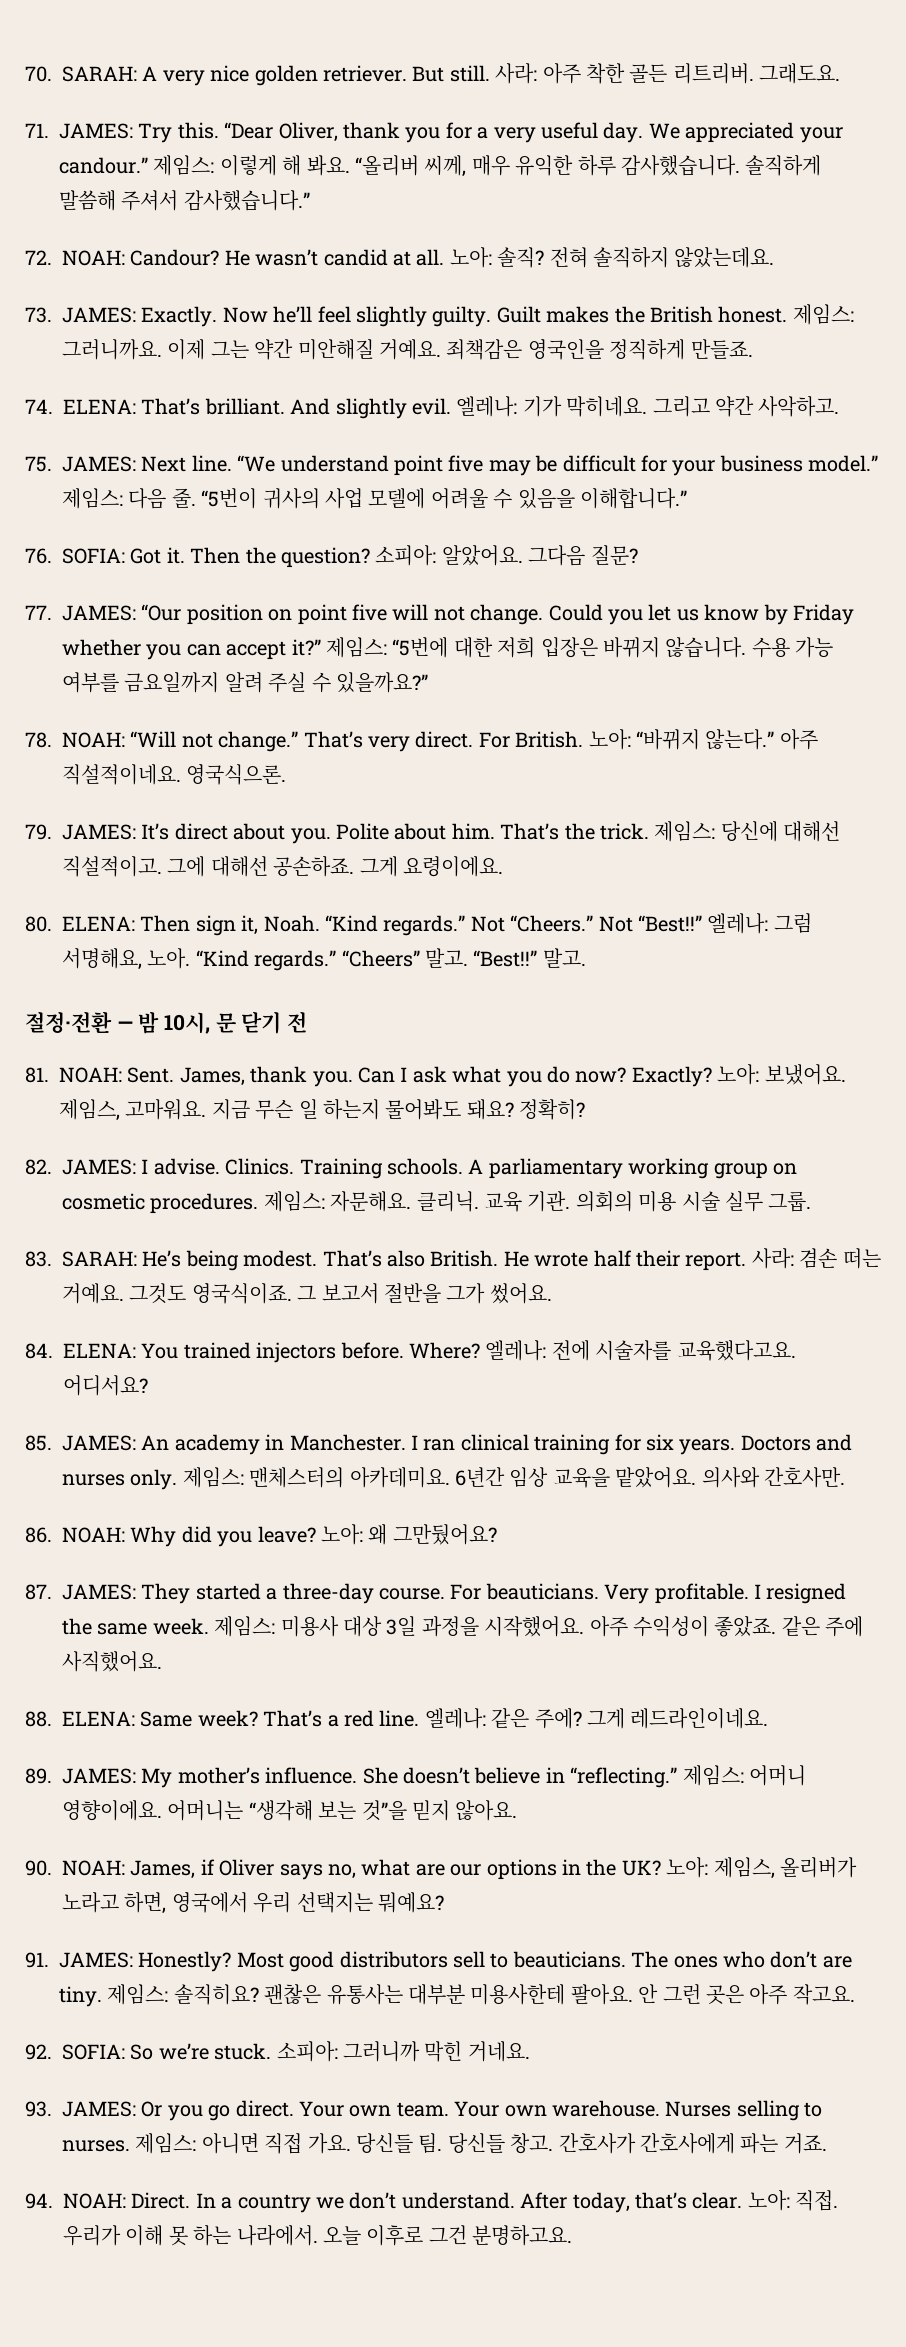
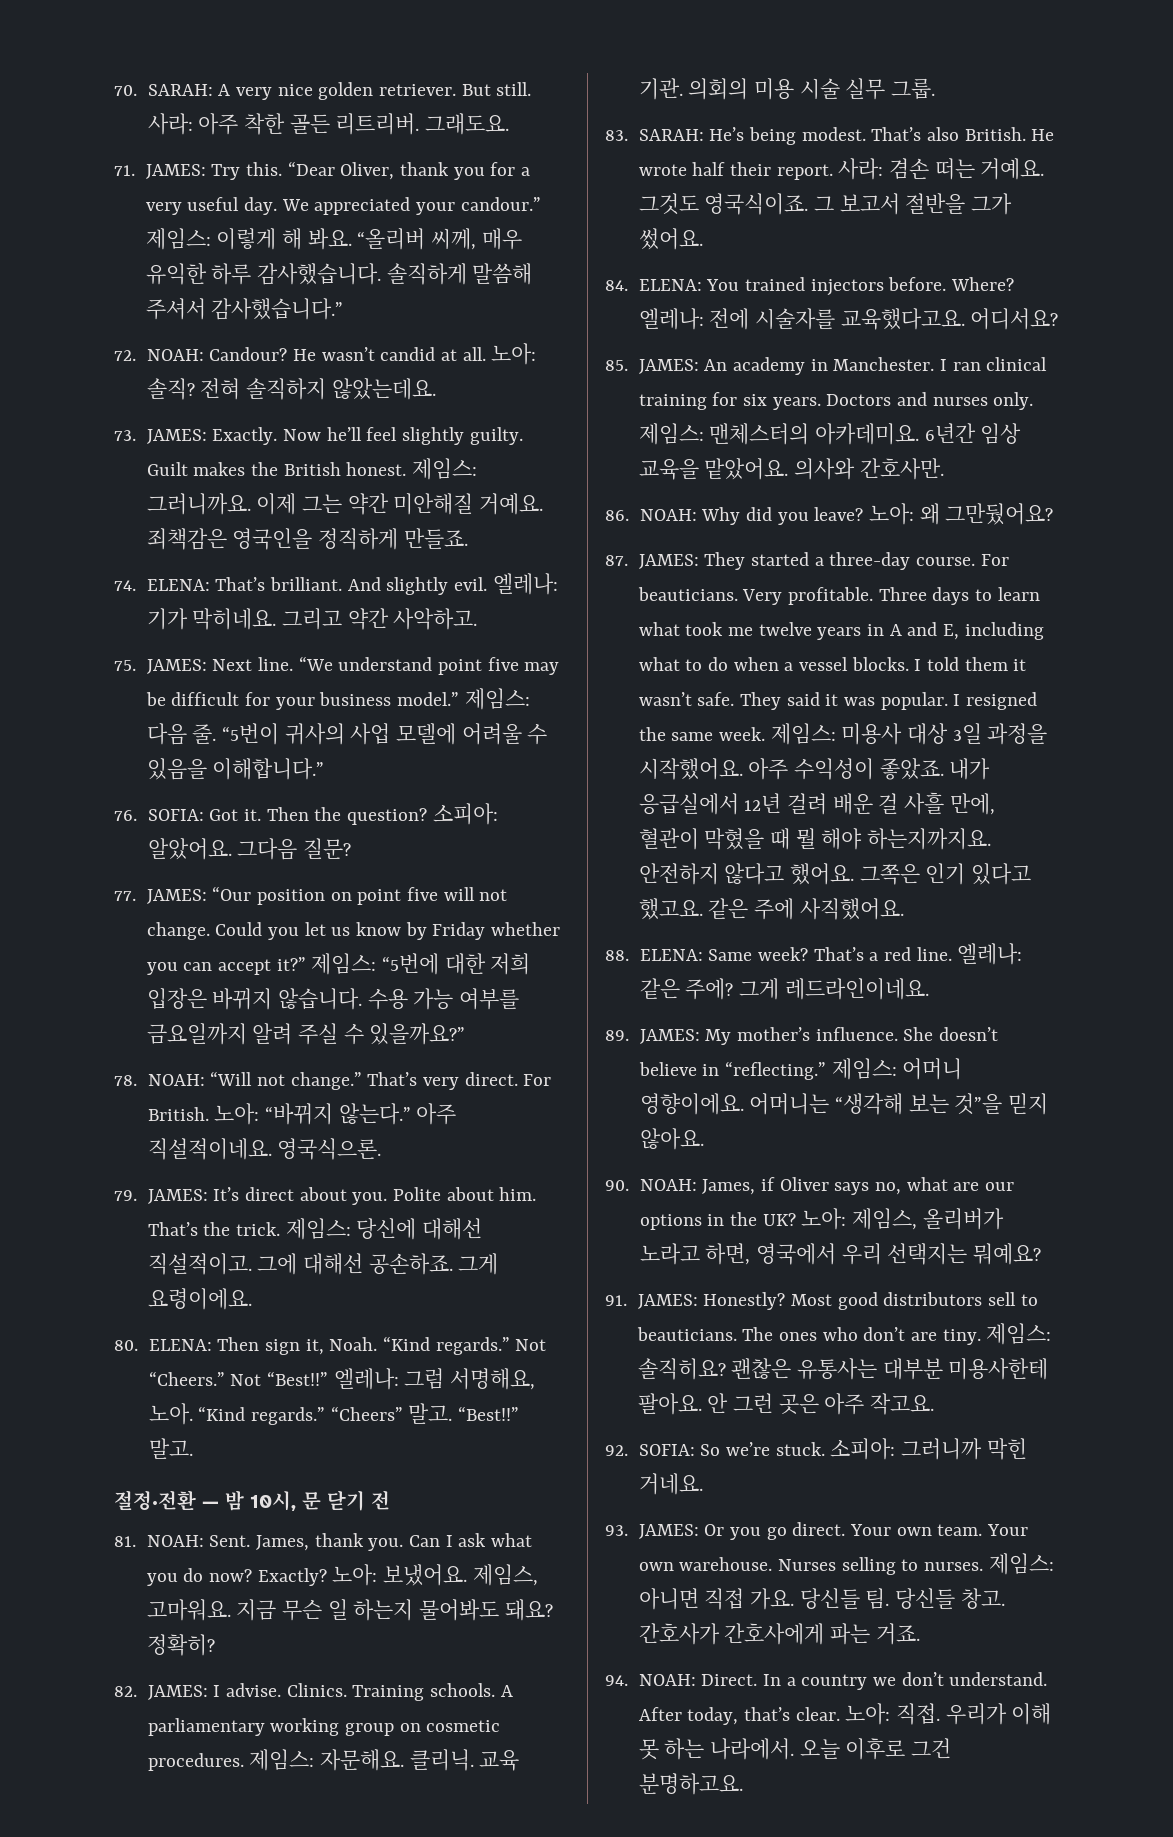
+ Three days to learn what took me twelve years in A and E, including what to do when a vessel blocks. I told them it wasn’t safe. They said it was popular.
+ 내가 응급실에서 12년 걸려 배운 걸 사흘 만에, 혈관이 막혔을 때 뭘 해야 하는지까지요. 안전하지 않다고 했어요. 그쪽은 인기 있다고 했고요.

